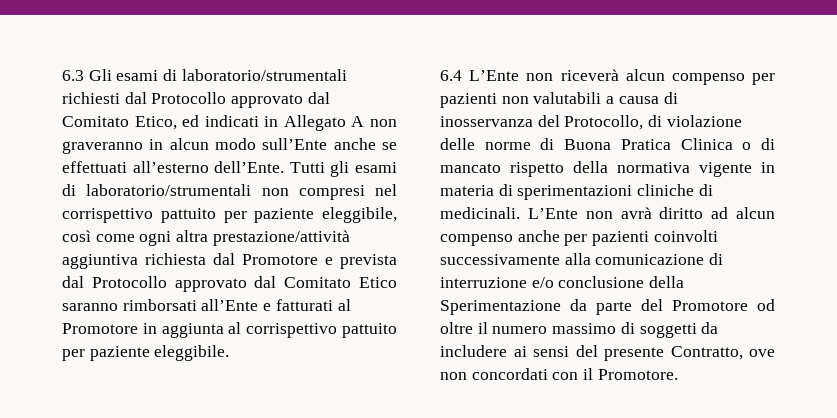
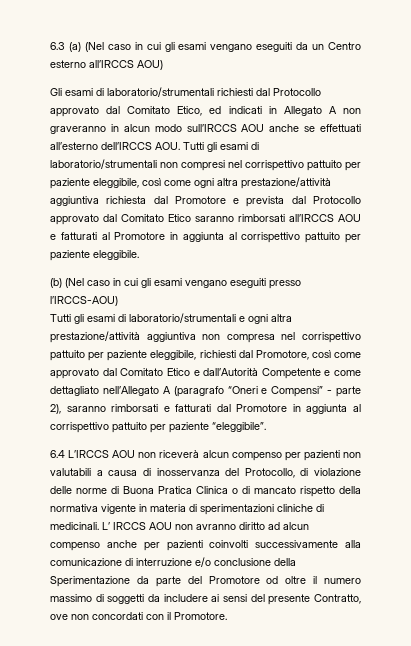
- 6.3 Gli esami di laboratorio/strumentali richiesti dal Protocollo approvato dal Comitato Etico, ed indicati in Allegato A non graveranno in alcun modo sull’Ente anche se effettuati all’esterno dell’Ente. Tutti gli esami di laboratorio/strumentali non compresi nel corrispettivo pattuito per paziente eleggibile, così come ogni altra prestazione/attività aggiuntiva richiesta dal Promotore e prevista dal Protocollo approvato dal Comitato Etico saranno rimborsati all’Ente e fatturati al Promotore in aggiunta al corrispettivo pattuito per paziente eleggibile.
+ 6.3 (a) (Nel caso in cui gli esami vengano eseguiti da un Centro esterno all’IRCCS AOU)
+ Gli esami di laboratorio/strumentali richiesti dal Protocollo approvato dal Comitato Etico, ed indicati in Allegato A non graveranno in alcun modo sull’IRCCS AOU anche se effettuati all’esterno dell’IRCCS AOU. Tutti gli esami di laboratorio/strumentali non compresi nel corrispettivo pattuito per paziente eleggibile, così come ogni altra prestazione/attività aggiuntiva richiesta dal Promotore e prevista dal Protocollo approvato dal Comitato Etico saranno rimborsati all’IRCCS AOU e fatturati al Promotore in aggiunta al corrispettivo pattuito per paziente eleggibile.
+ (b) (Nel caso in cui gli esami vengano eseguiti presso l’IRCCS-AOU)
+ Tutti gli esami di laboratorio/strumentali e ogni altra prestazione/attività aggiuntiva non compresa nel corrispettivo pattuito per paziente eleggibile, richiesti dal Promotore, così come approvato dal Comitato Etico e dall’Autorità Competente e come dettagliato nell’Allegato A (paragrafo “Oneri e Compensi” - parte 2), saranno rimborsati e fatturati dal Promotore in aggiunta al corrispettivo pattuito per paziente “eleggibile”.
- 6.4 L’Ente non riceverà alcun compenso per pazienti non valutabili a causa di inosservanza del Protocollo, di violazione delle norme di Buona Pratica Clinica o di mancato rispetto della normativa vigente in materia di sperimentazioni cliniche di medicinali.
+ 6.4 L’IRCCS AOU non riceverà alcun compenso per pazienti non valutabili a causa di inosservanza del Protocollo, di violazione delle norme di Buona Pratica Clinica o di mancato rispetto della normativa vigente in materia di sperimentazioni cliniche di medicinali.
- L’Ente non avrà diritto ad alcun compenso anche per pazienti coinvolti successivamente alla comunicazione di interruzione e/o conclusione della Sperimentazione da parte del Promotore od oltre il numero massimo di soggetti da includere ai sensi del presente Contratto, ove non concordati con il Promotore.
+ L’ IRCCS AOU non avranno diritto ad alcun compenso anche per pazienti coinvolti successivamente alla comunicazione di interruzione e/o conclusione della Sperimentazione da parte del Promotore od oltre il numero massimo di soggetti da includere ai sensi del presente Contratto, ove non concordati con il Promotore.

